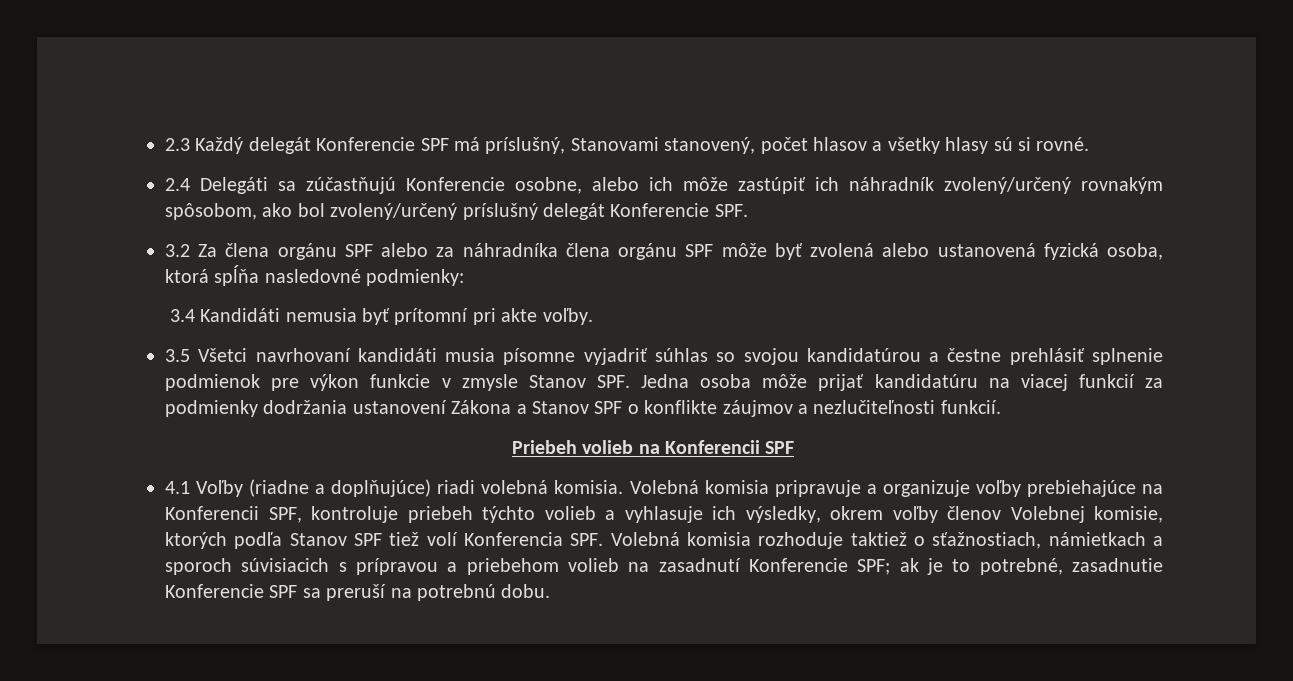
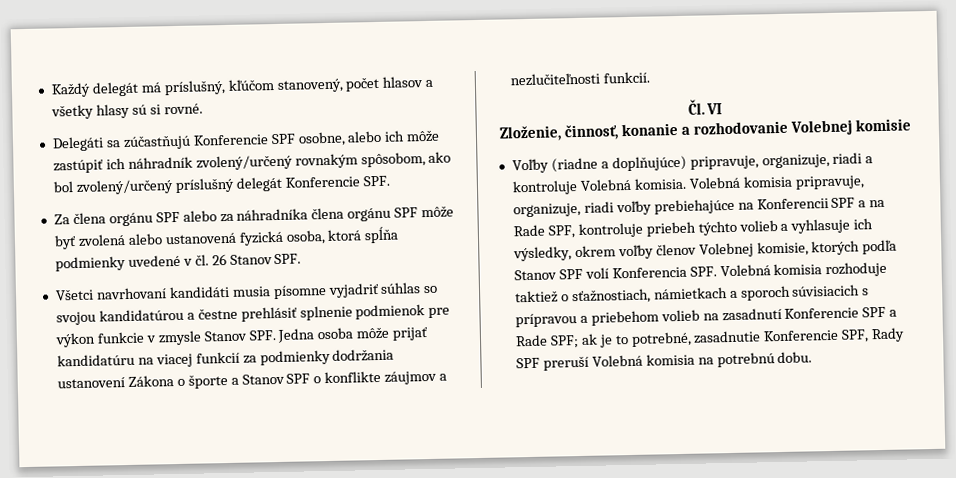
- 2.3 Každý delegát Konferencie SPF má príslušný, Stanovami stanovený, počet hlasov a všetky hlasy sú si rovné.
+ Každý delegát má príslušný, kľúčom stanovený, počet hlasov a všetky hlasy sú si rovné.
- 2.4 Delegáti sa zúčastňujú Konferencie osobne, alebo ich môže zastúpiť ich náhradník zvolený/určený rovnakým spôsobom, ako bol zvolený/určený príslušný delegát Konferencie SPF.
+ Delegáti sa zúčastňujú Konferencie SPF osobne, alebo ich môže zastúpiť ich náhradník zvolený/určený rovnakým spôsobom, ako bol zvolený/určený príslušný delegát Konferencie SPF.
- 3.2 Za člena orgánu SPF alebo za náhradníka člena orgánu SPF môže byť zvolená alebo ustanovená fyzická osoba, ktorá spĺňa nasledovné podmienky:
- 3.4 Kandidáti nemusia byť prítomní pri akte voľby.
- 3.5 Všetci navrhovaní kandidáti musia písomne vyjadriť súhlas so svojou kandidatúrou a čestne prehlásiť splnenie podmienok pre výkon funkcie v zmysle Stanov SPF. Jedna osoba môže prijať kandidatúru na viacej funkcií za podmienky dodržania ustanovení Zákona a Stanov SPF o konflikte záujmov a nezlučiteľnosti funkcií.
+ Za člena orgánu SPF alebo za náhradníka člena orgánu SPF môže byť zvolená alebo ustanovená fyzická osoba, ktorá spĺňa podmienky uvedené v čl. 26 Stanov SPF.
+ Všetci navrhovaní kandidáti musia písomne vyjadriť súhlas so svojou kandidatúrou a čestne prehlásiť splnenie podmienok pre výkon funkcie v zmysle Stanov SPF. Jedna osoba môže prijať kandidatúru na viacej funkcií za podmienky dodržania ustanovení Zákona o športe a Stanov SPF o konflikte záujmov a nezlučiteľnosti funkcií.
- Priebeh volieb na Konferencii SPF
- 4.1 Voľby (riadne a doplňujúce) riadi volebná komisia. Volebná komisia pripravuje a organizuje voľby prebiehajúce na Konferencii SPF, kontroluje priebeh týchto volieb a vyhlasuje ich výsledky, okrem voľby členov Volebnej komisie, ktorých podľa Stanov SPF tiež volí Konferencia SPF. Volebná komisia rozhoduje taktiež o sťažnostiach, námietkach a sporoch súvisiacich s prípravou a priebehom volieb na zasadnutí Konferencie SPF; ak je to potrebné, zasadnutie Konferencie SPF sa preruší na potrebnú dobu.
+ Čl. VI
+ Zloženie, činnosť, konanie a rozhodovanie Volebnej komisie
+ Voľby (riadne a doplňujúce) pripravuje, organizuje, riadi a kontroluje Volebná komisia. Volebná komisia pripravuje, organizuje, riadi voľby prebiehajúce na Konferencii SPF a na Rade SPF, kontroluje priebeh týchto volieb a vyhlasuje ich výsledky, okrem voľby členov Volebnej komisie, ktorých podľa Stanov SPF volí Konferencia SPF. Volebná komisia rozhoduje taktiež o sťažnostiach, námietkach a sporoch súvisiacich s prípravou a priebehom volieb na zasadnutí Konferencie SPF a Rade SPF; ak je to potrebné, zasadnutie Konferencie SPF, Rady SPF preruší Volebná komisia na potrebnú dobu.

